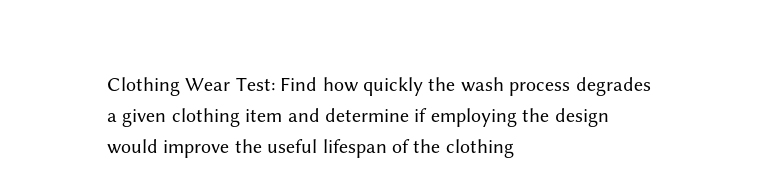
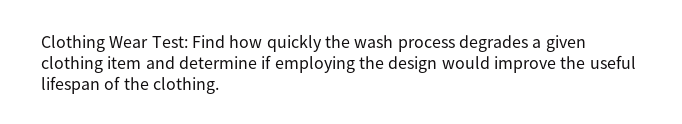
- Clothing Wear Test: Find how quickly the wash process degrades a given clothing item and determine if employing the design would improve the useful lifespan of the clothing
+ Clothing Wear Test: Find how quickly the wash process degrades a given clothing item and determine if employing the design would improve the useful lifespan of the clothing.

